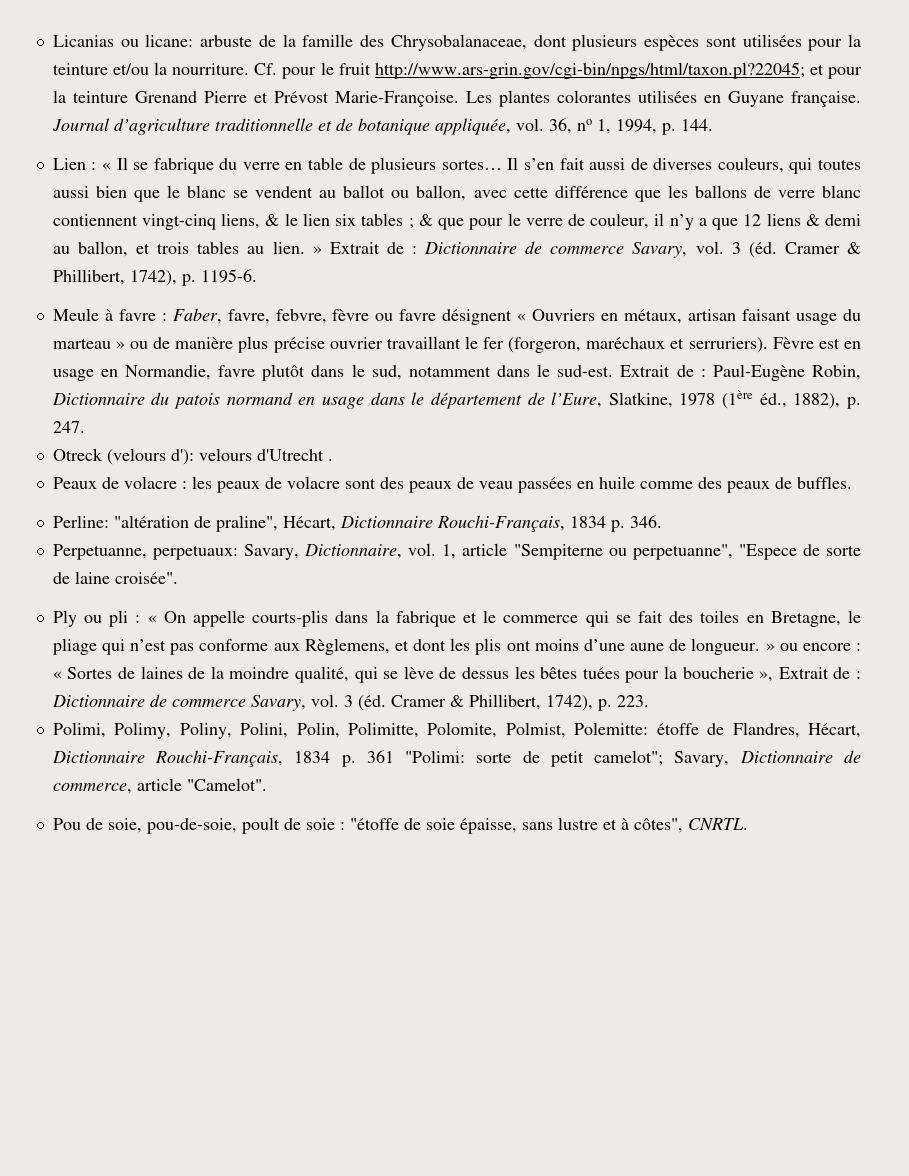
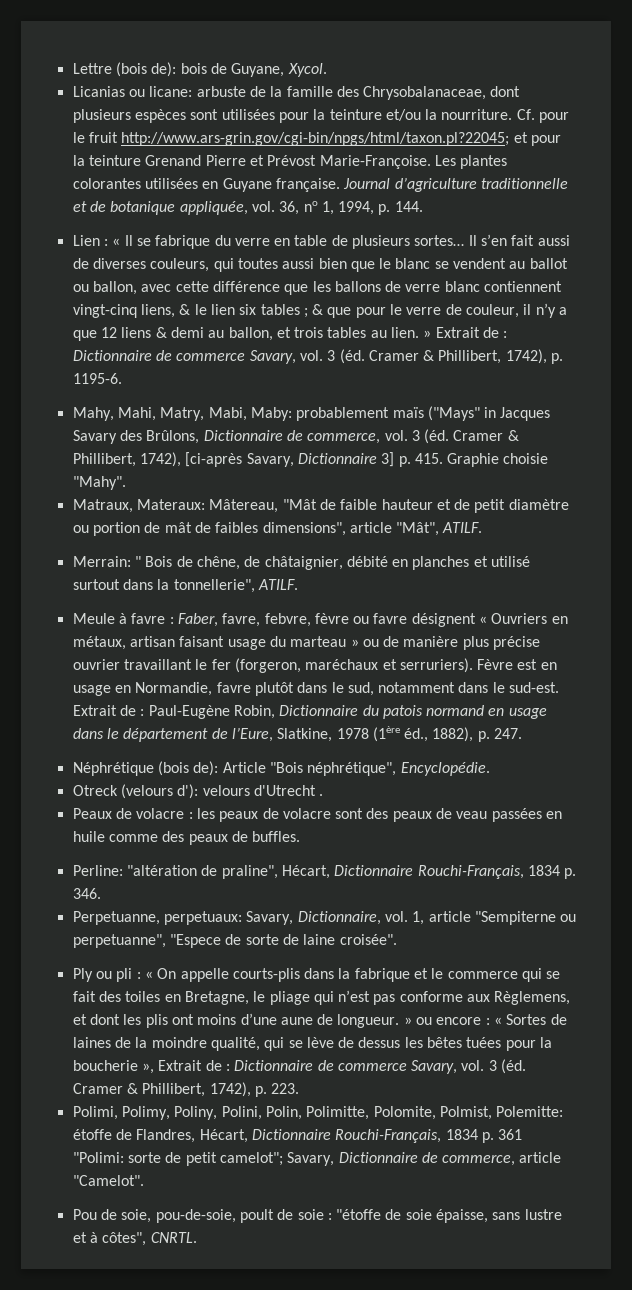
+ Lettre (bois de): bois de Guyane, Xycol.
+ Mahy, Mahi, Matry, Mabi, Maby: probablement maïs ("Mays" in Jacques Savary des Brûlons, Dictionnaire de commerce, vol. 3 (éd. Cramer & Phillibert, 1742), [ci-après Savary, Dictionnaire 3] p. 415. Graphie choisie "Mahy".
+ Matraux, Materaux: Mâtereau, "Mât de faible hauteur et de petit diamètre ou portion de mât de faibles dimensions", article "Mât", ATILF.
+ Merrain: " Bois de chêne, de châtaignier, débité en planches et utilisé surtout dans la tonnellerie", ATILF.
+ Néphrétique (bois de): Article "Bois néphrétique", Encyclopédie.

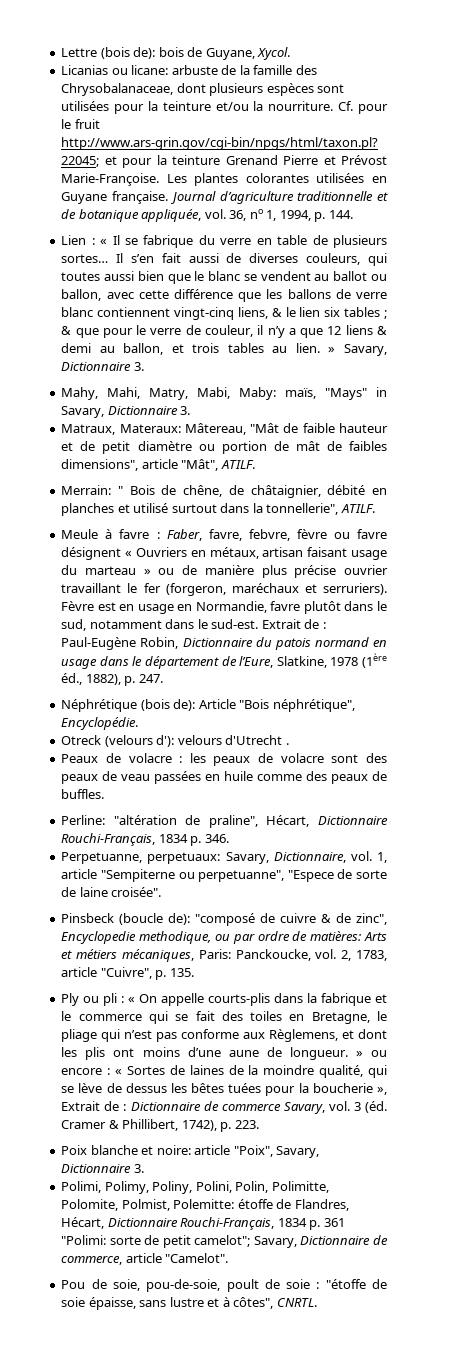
- & que pour le verre de couleur, il n’y a que 12 liens & demi au ballon, et trois tables au lien. » Extrait de : Dictionnaire de commerce Savary, vol. 3 (éd. Cramer & Phillibert, 1742), p. 1195-6.
+ & que pour le verre de couleur, il n’y a que 12 liens & demi au ballon, et trois tables au lien. » Savary, Dictionnaire 3.
- Mahy, Mahi, Matry, Mabi, Maby: probablement maïs ("Mays" in Jacques Savary des Brûlons, Dictionnaire de commerce, vol. 3 (éd. Cramer & Phillibert, 1742), [ci-après Savary, Dictionnaire 3] p. 415. Graphie choisie "Mahy".
+ Mahy, Mahi, Matry, Mabi, Maby: maïs, "Mays" in Savary, Dictionnaire 3.
+ Pinsbeck (boucle de): "composé de cuivre & de zinc", Encyclopedie methodique, ou par ordre de matières: Arts et métiers mécaniques, Paris: Panckoucke, vol. 2, 1783, article "Cuivre", p. 135.
+ Poix blanche et noire: article "Poix", Savary, Dictionnaire 3.

